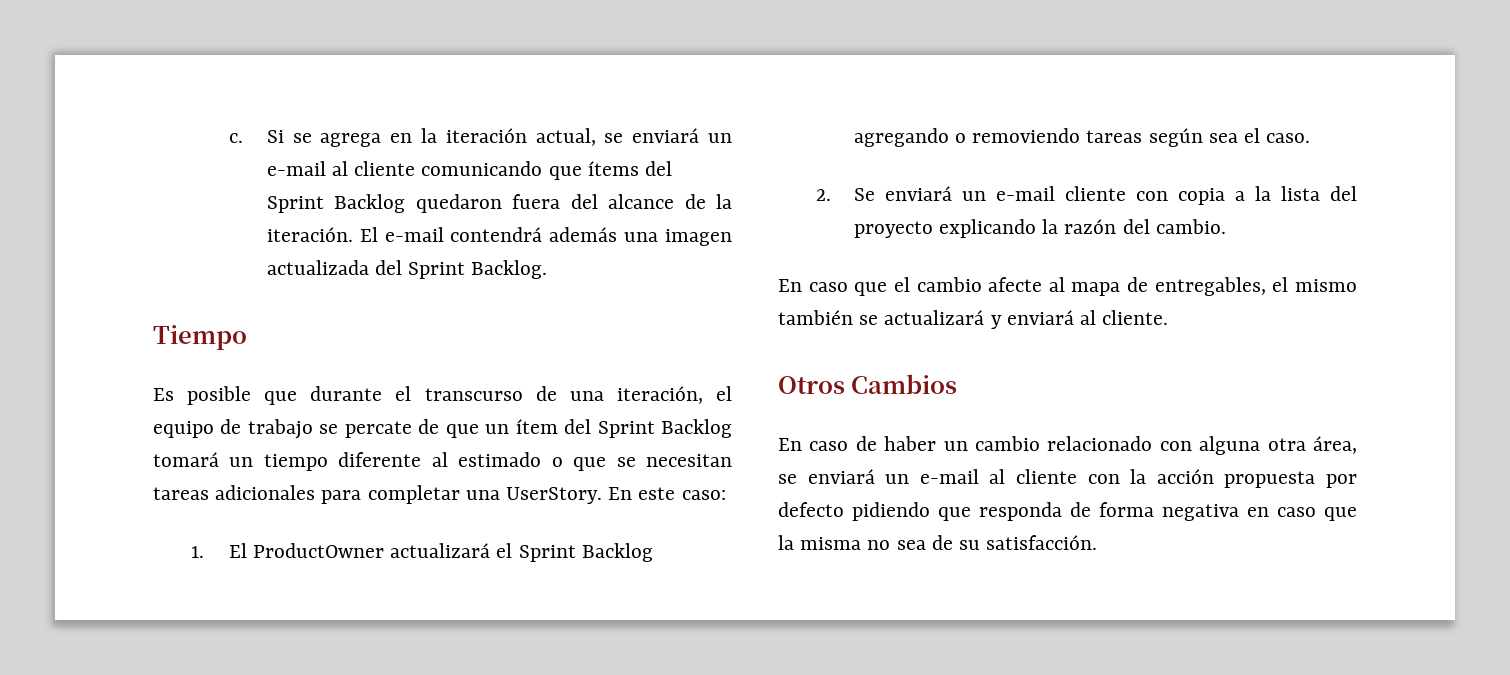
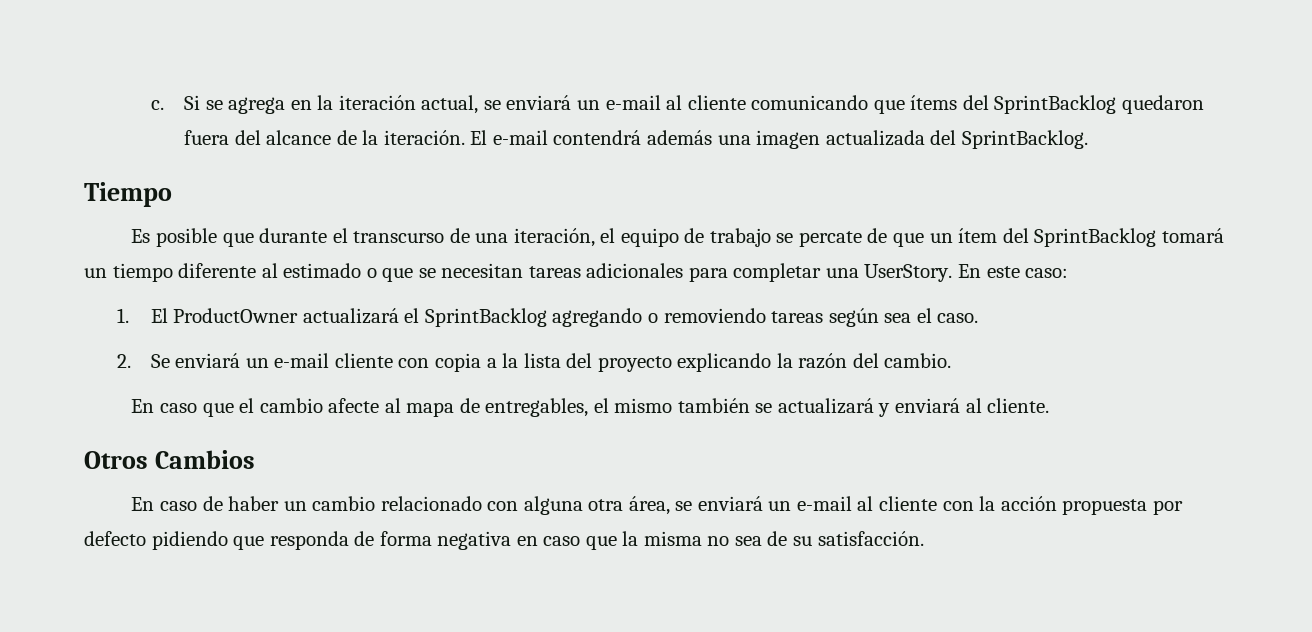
- Si se agrega en la iteración actual, se enviará un e-mail al cliente comunicando que ítems del Sprint Backlog quedaron fuera del alcance de la iteración.
+ Si se agrega en la iteración actual, se enviará un e-mail al cliente comunicando que ítems del SprintBacklog quedaron fuera del alcance de la iteración.
- El e-mail contendrá además una imagen actualizada del Sprint Backlog.
+ El e-mail contendrá además una imagen actualizada del SprintBacklog.
- Es posible que durante el transcurso de una iteración, el equipo de trabajo se percate de que un ítem del Sprint Backlog tomará un tiempo diferente al estimado o que se necesitan tareas adicionales para completar una UserStory.
+ Es posible que durante el transcurso de una iteración, el equipo de trabajo se percate de que un ítem del SprintBacklog tomará un tiempo diferente al estimado o que se necesitan tareas adicionales para completar una UserStory.
- 1. El ProductOwner actualizará el Sprint Backlog agregando o removiendo tareas según sea el caso.
+ 1. El ProductOwner actualizará el SprintBacklog agregando o removiendo tareas según sea el caso.

